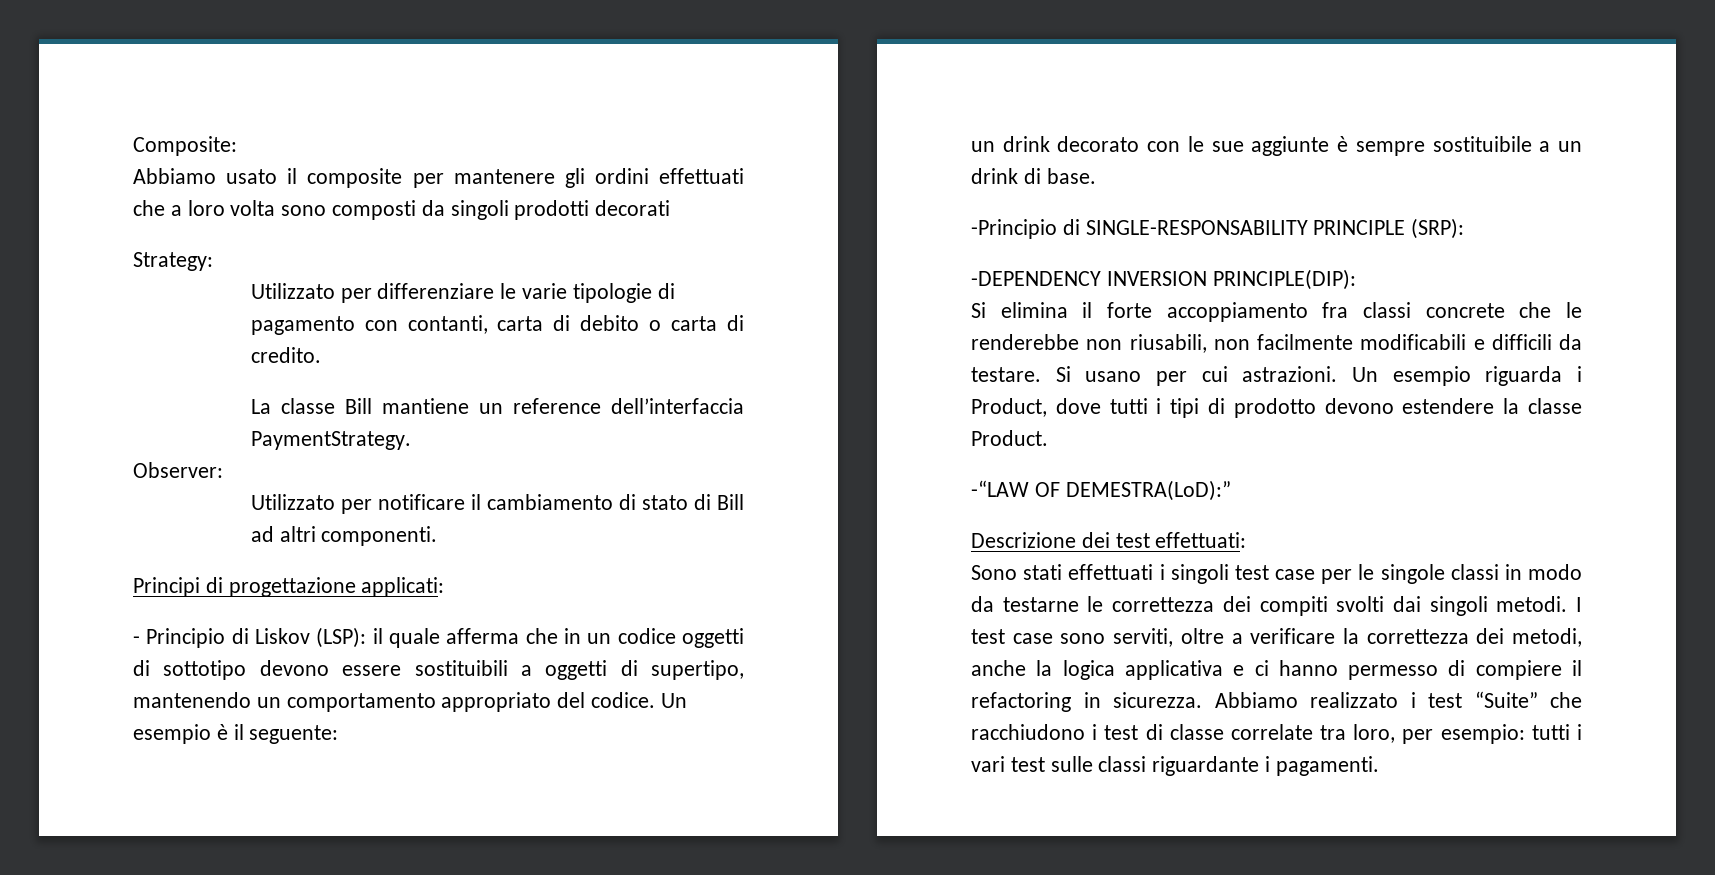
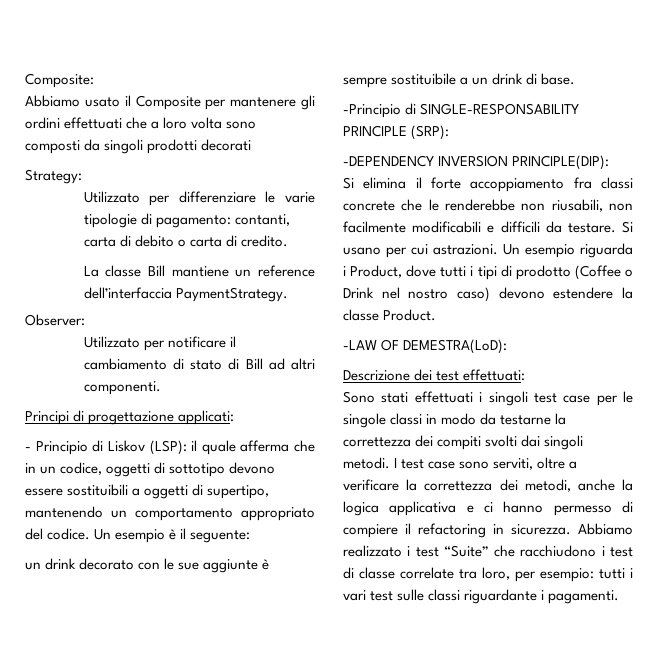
- Abbiamo usato il composite per mantenere gli ordini effettuati che a loro volta sono composti da singoli prodotti decorati
+ Abbiamo usato il Composite per mantenere gli ordini effettuati che a loro volta sono composti da singoli prodotti decorati
- Utilizzato per differenziare le varie tipologie di pagamento con contanti, carta di debito o carta di credito.
+ Utilizzato per differenziare le varie tipologie di pagamento: contanti, carta di debito o carta di credito.
- - Principio di Liskov (LSP): il quale afferma che in un codice oggetti di sottotipo devono essere sostituibili a oggetti di supertipo, mantenendo un comportamento appropriato del codice.
+ - Principio di Liskov (LSP): il quale afferma che in un codice, oggetti di sottotipo devono essere sostituibili a oggetti di supertipo, mantenendo un comportamento appropriato del codice.
- Un esempio riguarda i Product, dove tutti i tipi di prodotto devono estendere la classe Product.
+ Un esempio riguarda i Product, dove tutti i tipi di prodotto (Coffee o Drink nel nostro caso) devono estendere la classe Product.
- -“LAW OF DEMESTRA(LoD):”
+ -LAW OF DEMESTRA(LoD):
- Sono stati effettuati i singoli test case per le singole classi in modo da testarne le correttezza dei compiti svolti dai singoli metodi.
+ Sono stati effettuati i singoli test case per le singole classi in modo da testarne la correttezza dei compiti svolti dai singoli metodi.

